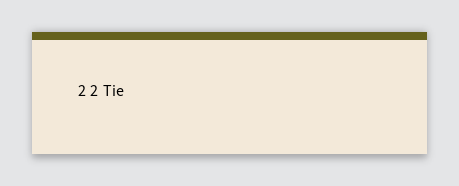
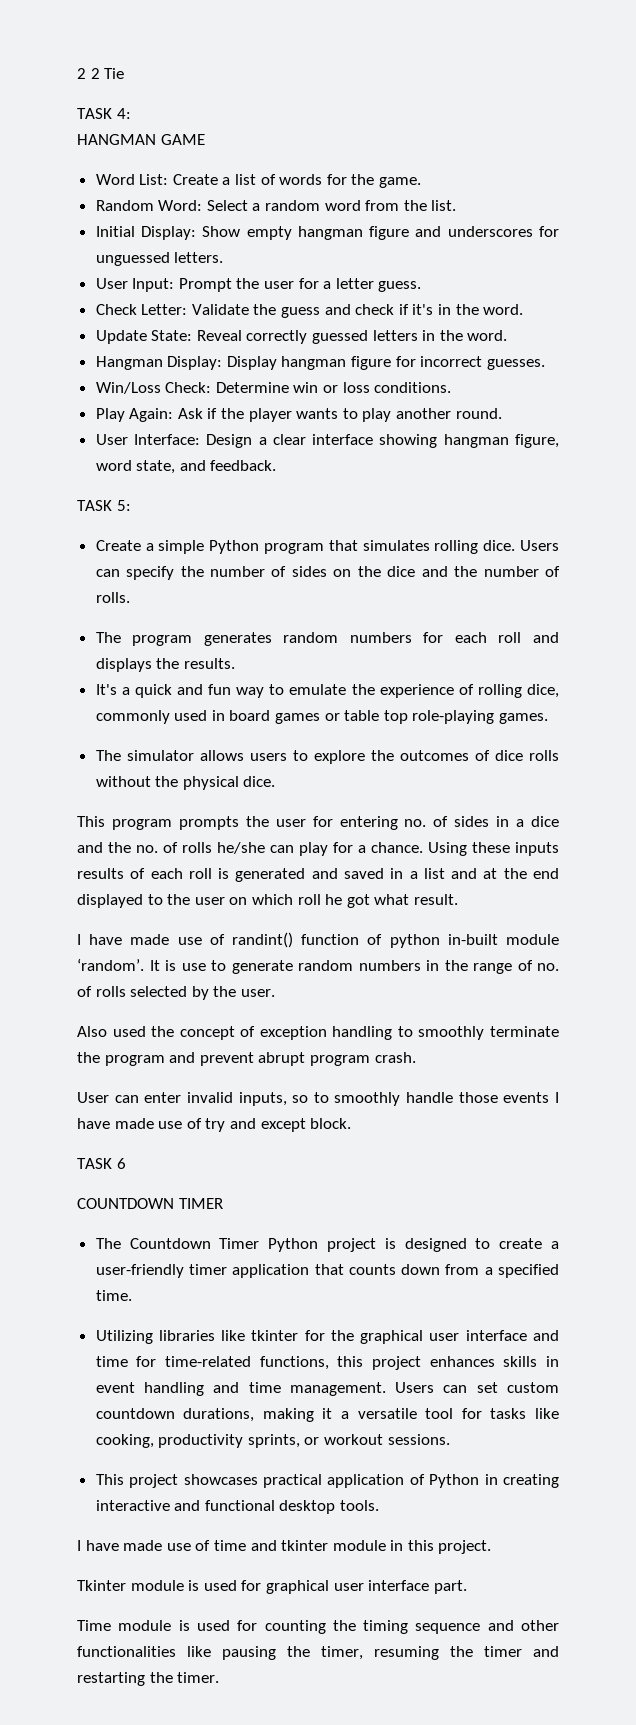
+ TASK 4:
+ HANGMAN GAME
+ Word List: Create a list of words for the game.
+ Random Word: Select a random word from the list.
+ Initial Display: Show empty hangman figure and underscores for unguessed letters.
+ User Input: Prompt the user for a letter guess.
+ Check Letter: Validate the guess and check if it's in the word.
+ Update State: Reveal correctly guessed letters in the word.
+ Hangman Display: Display hangman figure for incorrect guesses.
+ Win/Loss Check: Determine win or loss conditions.
+ Play Again: Ask if the player wants to play another round.
+ User Interface: Design a clear interface showing hangman figure, word state, and feedback.
+ TASK 5:
+ Create a simple Python program that simulates rolling dice. Users can specify the number of sides on the dice and the number of rolls.
+ The program generates random numbers for each roll and displays the results.
+ It's a quick and fun way to emulate the experience of rolling dice, commonly used in board games or table top role-playing games.
+ The simulator allows users to explore the outcomes of dice rolls without the physical dice.
+ This program prompts the user for entering no. of sides in a dice and the no. of rolls he/she can play for a chance. Using these inputs results of each roll is generated and saved in a list and at the end displayed to the user on which roll he got what result.
+ I have made use of randint() function of python in-built module ‘random’. It is use to generate random numbers in the range of no. of rolls selected by the user.
+ Also used the concept of exception handling to smoothly terminate the program and prevent abrupt program crash.
+ User can enter invalid inputs, so to smoothly handle those events I have made use of try and except block.
+ TASK 6
+ COUNTDOWN TIMER
+ The Countdown Timer Python project is designed to create a user-friendly timer application that counts down from a specified time.
+ Utilizing libraries like tkinter for the graphical user interface and time for time-related functions, this project enhances skills in event handling and time management. Users can set custom countdown durations, making it a versatile tool for tasks like cooking, productivity sprints, or workout sessions.
+ This project showcases practical application of Python in creating interactive and functional desktop tools.
+ I have made use of time and tkinter module in this project.
+ Tkinter module is used for graphical user interface part.
+ Time module is used for counting the timing sequence and other functionalities like pausing the timer, resuming the timer and restarting the timer.

